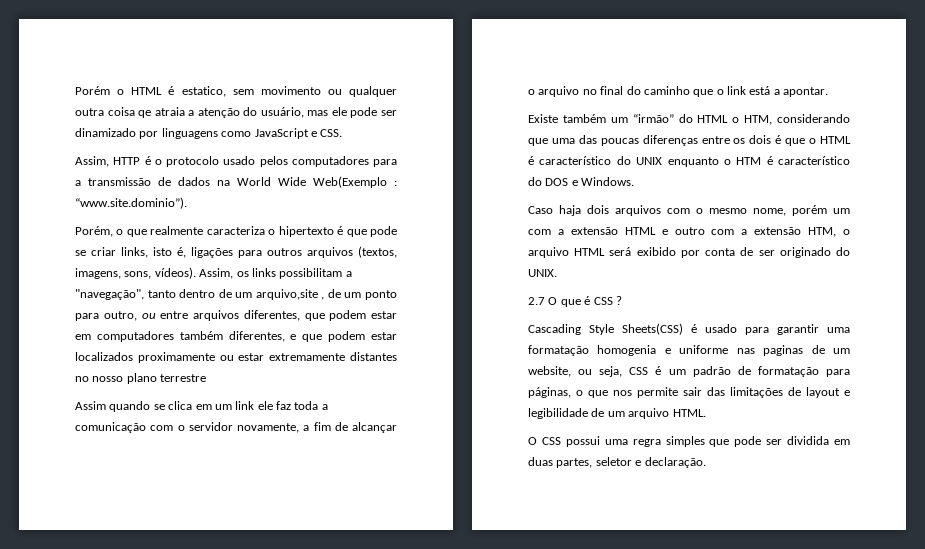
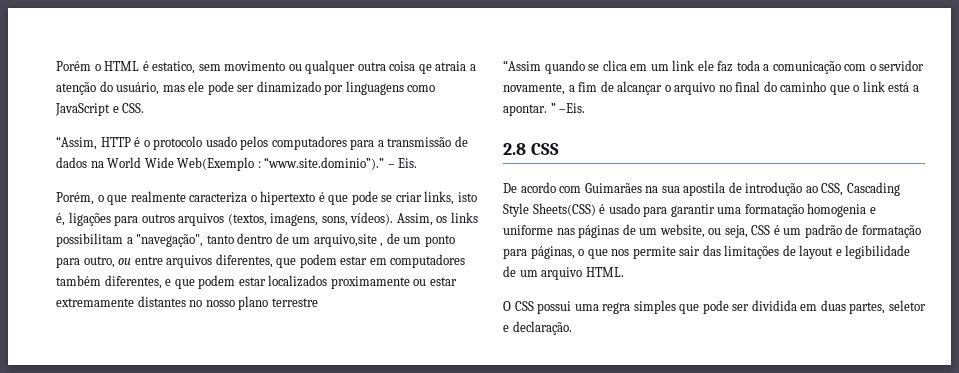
- Assim, HTTP é o protocolo usado pelos computadores para a transmissão de dados na World Wide Web(Exemplo : “www.site.dominio”).
+ “Assim, HTTP é o protocolo usado pelos computadores para a transmissão de dados na World Wide Web(Exemplo : “www.site.dominio”).” – Eis.
- Assim quando se clica em um link ele faz toda a comunicação com o servidor novamente, a fim de alcançar o arquivo no final do caminho que o link está a apontar.
- Existe também um “irmão” do HTML o HTM, considerando que uma das poucas diferenças entre os dois é que o HTML é característico do UNIX enquanto o HTM é característico do DOS e Windows.
- Caso haja dois arquivos com o mesmo nome, porém um com a extensão HTML e outro com a extensão HTM, o arquivo HTML será exibido por conta de ser originado do UNIX.
- 2.7 O que é CSS ?
- Cascading Style Sheets(CSS) é usado para garantir uma formatação homogenia e uniforme nas paginas de um website, ou seja, CSS é um padrão de formatação para páginas, o que nos permite sair das limitações de layout e legibilidade de um arquivo HTML.
+ “Assim quando se clica em um link ele faz toda a comunicação com o servidor novamente, a fim de alcançar o arquivo no final do caminho que o link está a apontar. ” –Eis.
+ 2.8 CSS
+ De acordo com Guimarães na sua apostila de introdução ao CSS, Cascading Style Sheets(CSS) é usado para garantir uma formatação homogenia e uniforme nas páginas de um website, ou seja, CSS é um padrão de formatação para páginas, o que nos permite sair das limitações de layout e legibilidade de um arquivo HTML.

